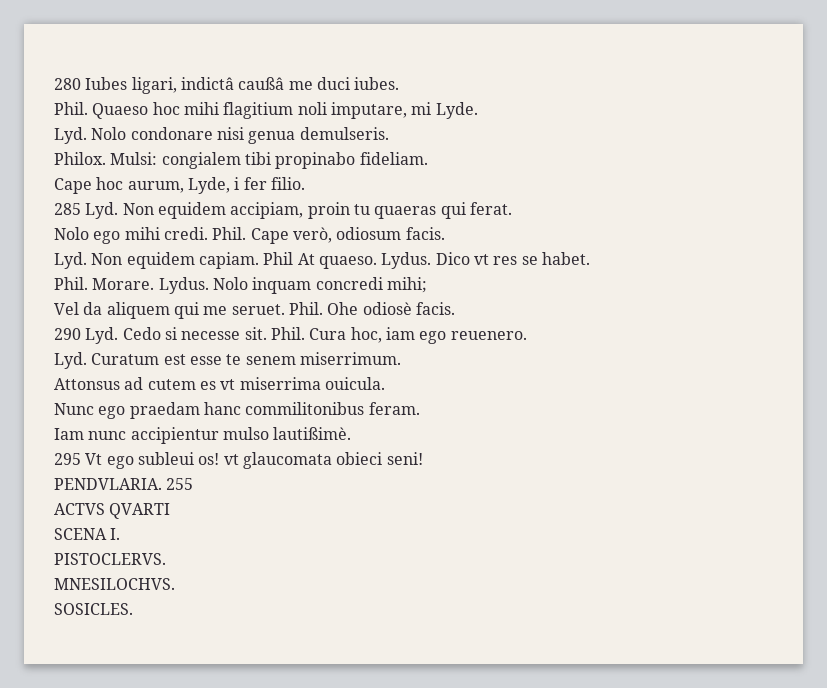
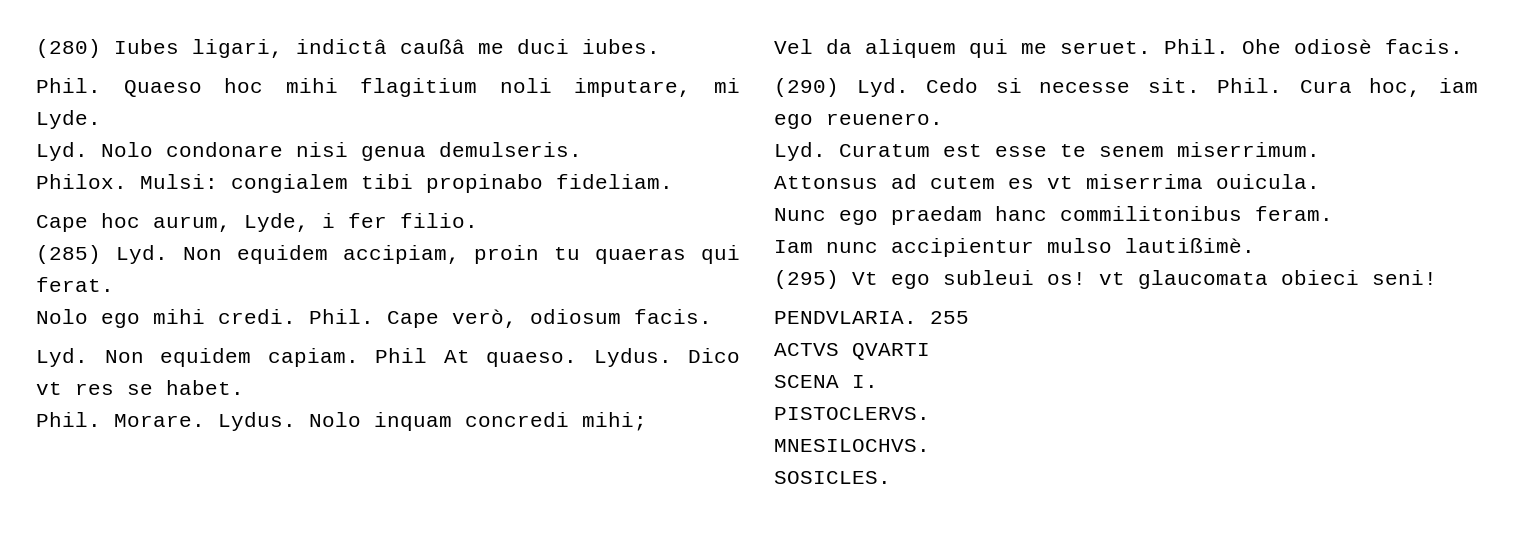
- 280 Iubes ligari, indictâ caußâ me duci iubes.
+ (280) Iubes ligari, indictâ caußâ me duci iubes.
- 285 Lyd. Non equidem accipiam, proin tu quaeras qui ferat.
+ (285) Lyd. Non equidem accipiam, proin tu quaeras qui ferat.
- 290 Lyd. Cedo si necesse sit.
+ (290) Lyd. Cedo si necesse sit.
- 295 Vt ego subleui os! vt glaucomata obieci seni!
+ (295) Vt ego subleui os! vt glaucomata obieci seni!

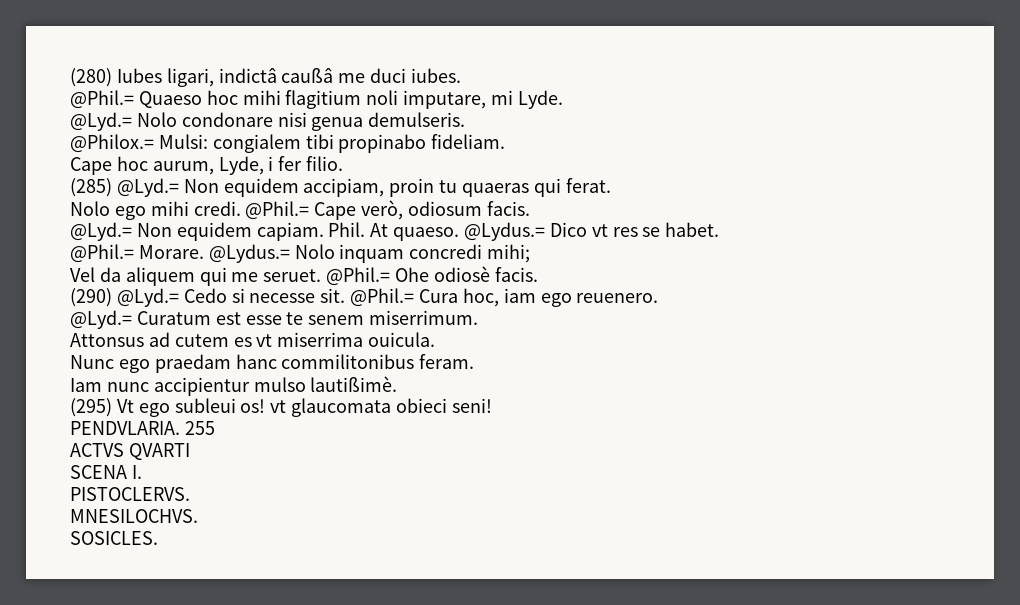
- Phil. Quaeso hoc mihi flagitium noli imputare, mi Lyde.
+ @Phil.= Quaeso hoc mihi flagitium noli imputare, mi Lyde.
- Lyd. Nolo condonare nisi genua demulseris.
+ @Lyd.= Nolo condonare nisi genua demulseris.
- Philox. Mulsi: congialem tibi propinabo fideliam.
+ @Philox.= Mulsi: congialem tibi propinabo fideliam.
- (285) Lyd. Non equidem accipiam, proin tu quaeras qui ferat.
+ (285) @Lyd.= Non equidem accipiam, proin tu quaeras qui ferat.
- Phil. Cape verò, odiosum facis.
+ @Phil.= Cape verò, odiosum facis.
- Lyd. Non equidem capiam.
+ @Lyd.= Non equidem capiam.
- Phil At quaeso.
+ Phil. At quaeso.
- Lydus. Dico vt res se habet.
+ @Lydus.= Dico vt res se habet.
- Phil. Morare. Lydus. Nolo inquam concredi mihi;
+ @Phil.= Morare. @Lydus.= Nolo inquam concredi mihi;
- Phil. Ohe odiosè facis.
+ @Phil.= Ohe odiosè facis.
- (290) Lyd. Cedo si necesse sit.
+ (290) @Lyd.= Cedo si necesse sit.
- Phil. Cura hoc, iam ego reuenero.
+ @Phil.= Cura hoc, iam ego reuenero.
- Lyd. Curatum est esse te senem miserrimum.
+ @Lyd.= Curatum est esse te senem miserrimum.

